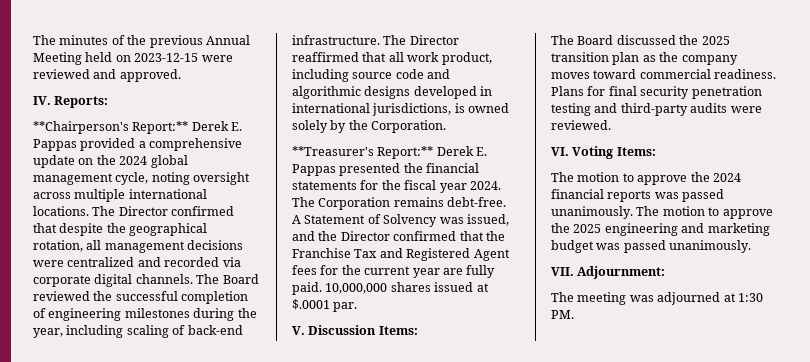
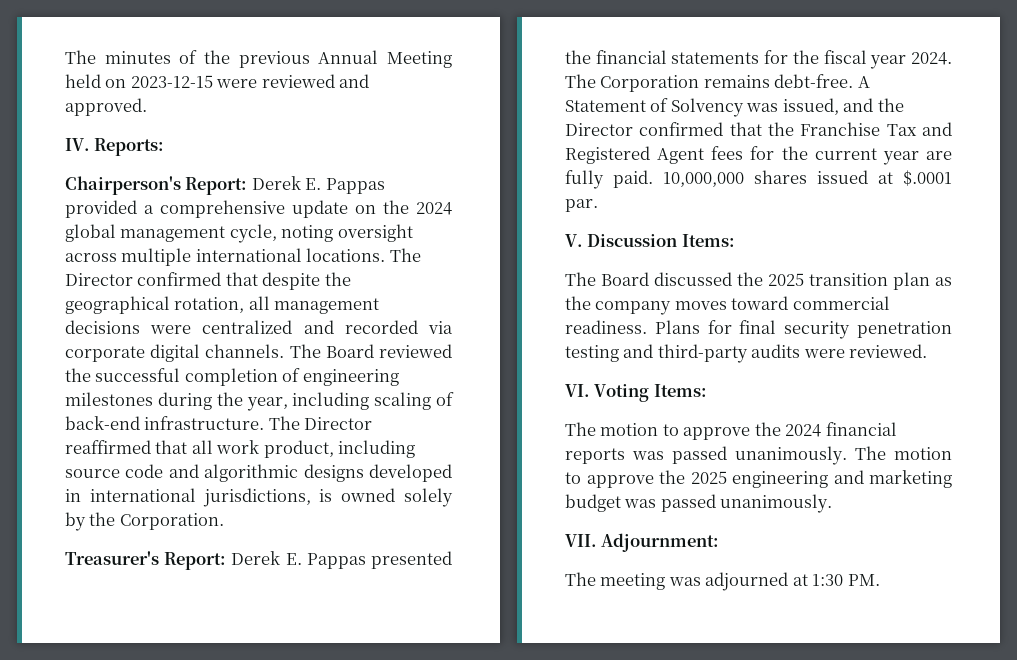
- **Chairperson's Report:** Derek E. Pappas provided a comprehensive update on the 2024 global management cycle, noting oversight across multiple international locations.
+ Chairperson's Report: Derek E. Pappas provided a comprehensive update on the 2024 global management cycle, noting oversight across multiple international locations.
- **Treasurer's Report:** Derek E. Pappas presented the financial statements for the fiscal year 2024.
+ Treasurer's Report: Derek E. Pappas presented the financial statements for the fiscal year 2024.

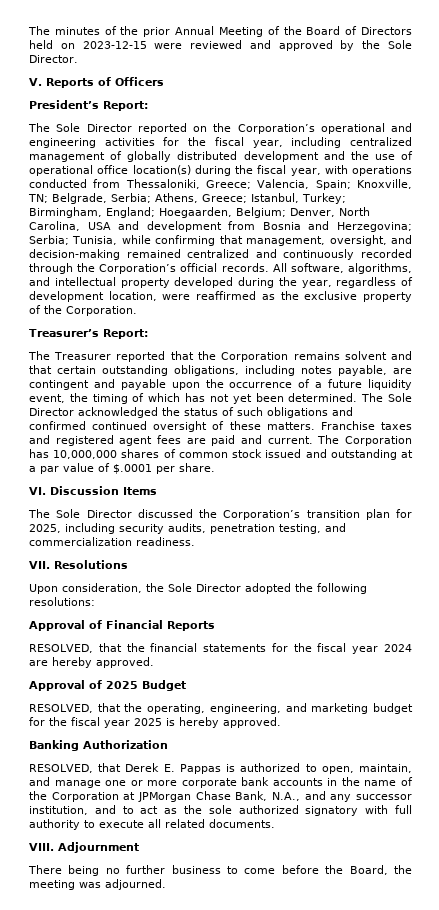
- The minutes of the previous Annual Meeting held on 2023-12-15 were reviewed and approved.
- IV. Reports:
- Chairperson's Report: Derek E. Pappas provided a comprehensive update on the 2024 global management cycle, noting oversight across multiple international locations. The Director confirmed that despite the geographical rotation, all management decisions were centralized and recorded via corporate digital channels. The Board reviewed the successful completion of engineering milestones during the year, including scaling of back-end infrastructure. The Director reaffirmed that all work product, including source code and algorithmic designs developed in international jurisdictions, is owned solely by the Corporation.
- Treasurer's Report: Derek E. Pappas presented the financial statements for the fiscal year 2024. The Corporation remains debt-free. A Statement of Solvency was issued, and the Director confirmed that the Franchise Tax and Registered Agent fees for the current year are fully paid. 10,000,000 shares issued at $.0001 par.
- V. Discussion Items:
- The Board discussed the 2025 transition plan as the company moves toward commercial readiness. Plans for final security penetration testing and third-party audits were reviewed.
- VI. Voting Items:
- The motion to approve the 2024 financial reports was passed unanimously. The motion to approve the 2025 engineering and marketing budget was passed unanimously.
- VII. Adjournment:
- The meeting was adjourned at 1:30 PM.
+ The minutes of the prior Annual Meeting of the Board of Directors held on 2023-12-15 were reviewed and approved by the Sole Director.
+ V. Reports of Officers
+ President’s Report:
+ The Sole Director reported on the Corporation’s operational and engineering activities for the fiscal year, including centralized management of globally distributed development and the use of operational office location(s) during the fiscal year, with operations conducted from Thessaloniki, Greece; Valencia, Spain; Knoxville, TN; Belgrade, Serbia; Athens, Greece; Istanbul, Turkey; Birmingham, England; Hoegaarden, Belgium; Denver, North Carolina, USA and development from Bosnia and Herzegovina; Serbia; Tunisia, while confirming that management, oversight, and decision-making remained centralized and continuously recorded through the Corporation’s official records. All software, algorithms, and intellectual property developed during the year, regardless of development location, were reaffirmed as the exclusive property of the Corporation.
+ Treasurer’s Report:
+ The Treasurer reported that the Corporation remains solvent and that certain outstanding obligations, including notes payable, are contingent and payable upon the occurrence of a future liquidity event, the timing of which has not yet been determined. The Sole Director acknowledged the status of such obligations and confirmed continued oversight of these matters. Franchise taxes and registered agent fees are paid and current. The Corporation has 10,000,000 shares of common stock issued and outstanding at a par value of $.0001 per share.
+ VI. Discussion Items
+ The Sole Director discussed the Corporation’s transition plan for 2025, including security audits, penetration testing, and commercialization readiness.
+ VII. Resolutions
+ Upon consideration, the Sole Director adopted the following resolutions:
+ Approval of Financial Reports
+ RESOLVED, that the financial statements for the fiscal year 2024 are hereby approved.
+ Approval of 2025 Budget
+ RESOLVED, that the operating, engineering, and marketing budget for the fiscal year 2025 is hereby approved.
+ Banking Authorization
+ RESOLVED, that Derek E. Pappas is authorized to open, maintain, and manage one or more corporate bank accounts in the name of the Corporation at JPMorgan Chase Bank, N.A., and any successor institution, and to act as the sole authorized signatory with full authority to execute all related documents.
+ VIII. Adjournment
+ There being no further business to come before the Board, the meeting was adjourned.

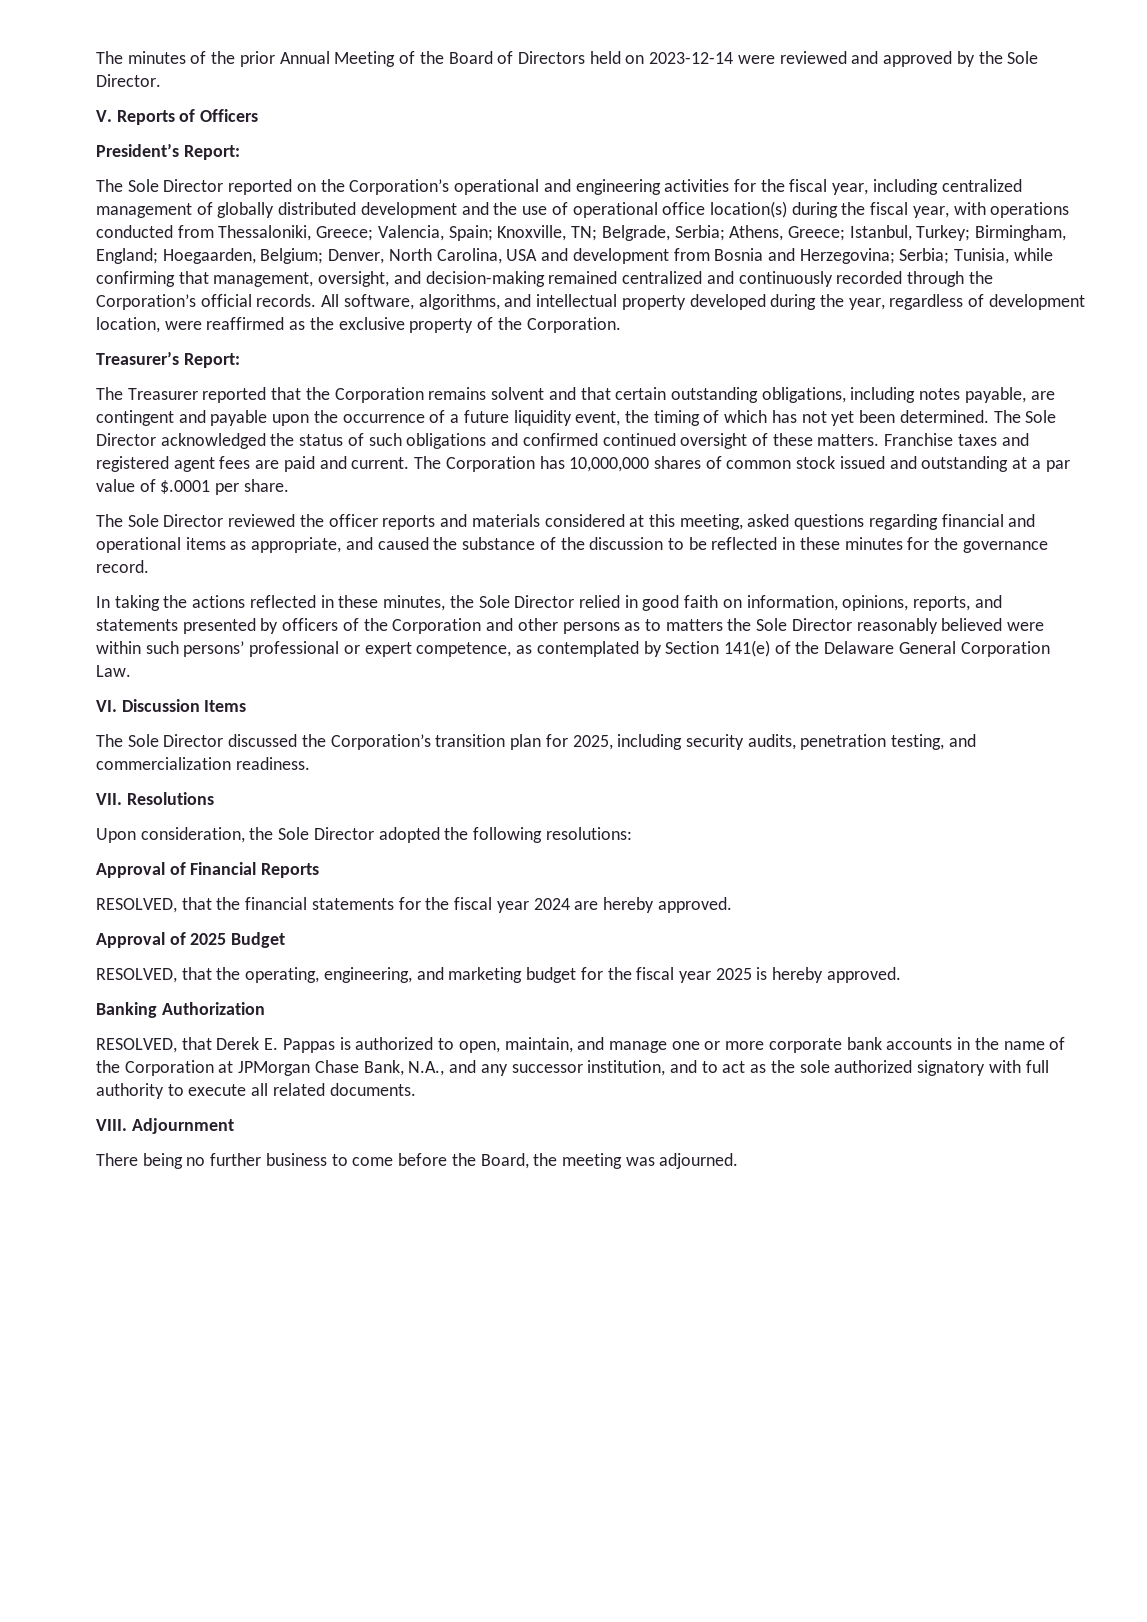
- The minutes of the prior Annual Meeting of the Board of Directors held on 2023-12-15 were reviewed and approved by the Sole Director.
+ The minutes of the prior Annual Meeting of the Board of Directors held on 2023-12-14 were reviewed and approved by the Sole Director.
+ The Sole Director reviewed the officer reports and materials considered at this meeting, asked questions regarding financial and operational items as appropriate, and caused the substance of the discussion to be reflected in these minutes for the governance record.
+ In taking the actions reflected in these minutes, the Sole Director relied in good faith on information, opinions, reports, and statements presented by officers of the Corporation and other persons as to matters the Sole Director reasonably believed were within such persons’ professional or expert competence, as contemplated by Section 141(e) of the Delaware General Corporation Law.

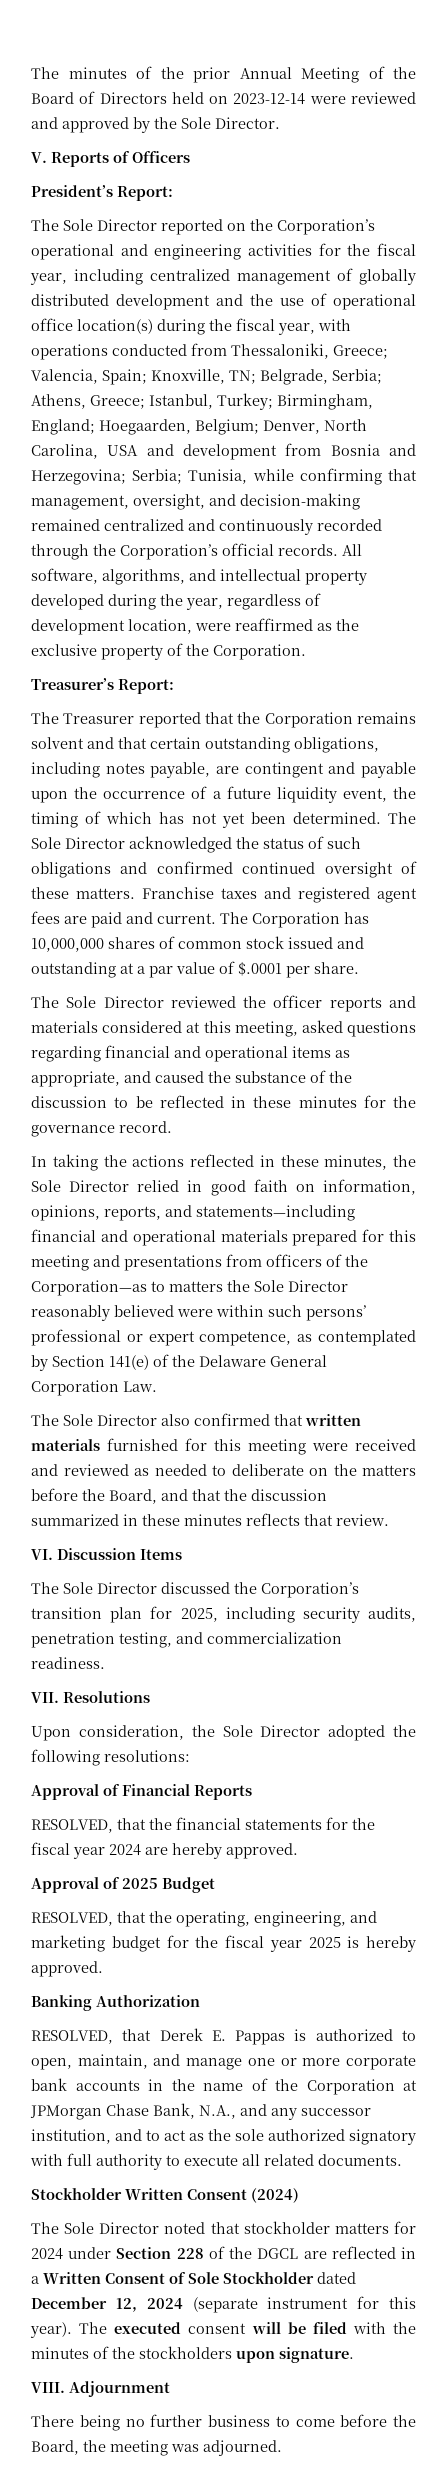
- In taking the actions reflected in these minutes, the Sole Director relied in good faith on information, opinions, reports, and statements presented by officers of the Corporation and other persons as to matters the Sole Director reasonably believed were within such persons’ professional or expert competence, as contemplated by Section 141(e) of the Delaware General Corporation Law.
+ In taking the actions reflected in these minutes, the Sole Director relied in good faith on information, opinions, reports, and statements—including financial and operational materials prepared for this meeting and presentations from officers of the Corporation—as to matters the Sole Director reasonably believed were within such persons’ professional or expert competence, as contemplated by Section 141(e) of the Delaware General Corporation Law.
+ The Sole Director also confirmed that written materials furnished for this meeting were received and reviewed as needed to deliberate on the matters before the Board, and that the discussion summarized in these minutes reflects that review.
+ Stockholder Written Consent (2024)
+ The Sole Director noted that stockholder matters for 2024 under Section 228 of the DGCL are reflected in a Written Consent of Sole Stockholder dated December 12, 2024 (separate instrument for this year). The executed consent will be filed with the minutes of the stockholders upon signature.

